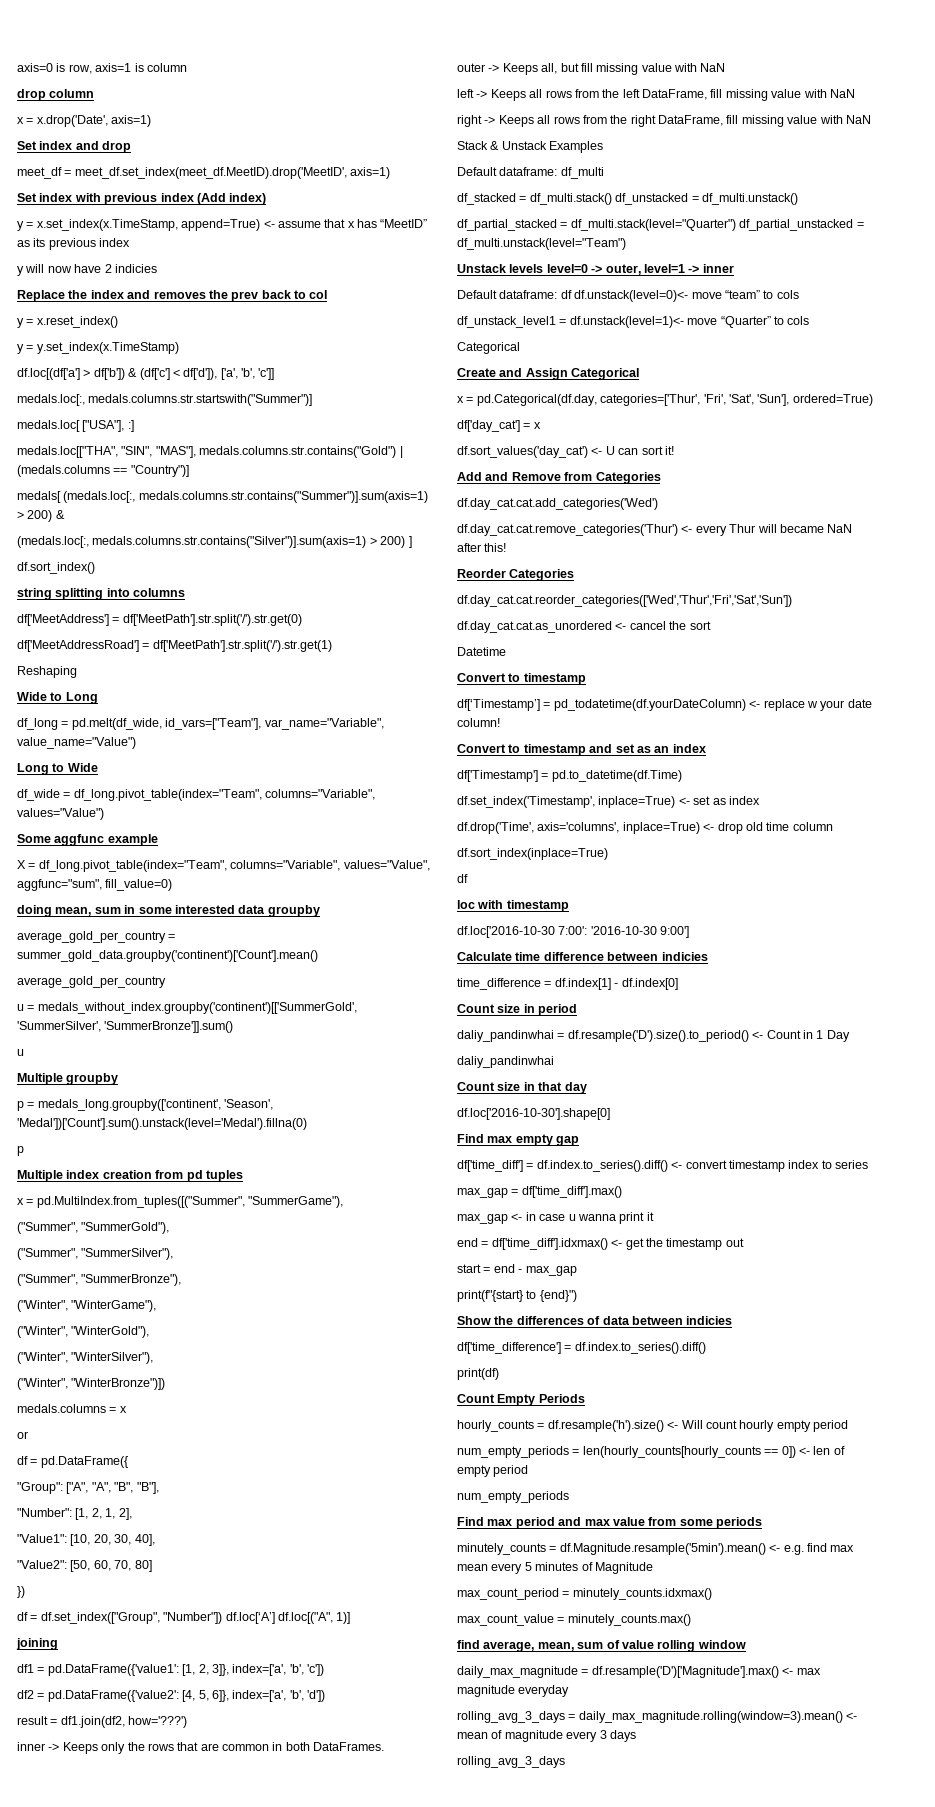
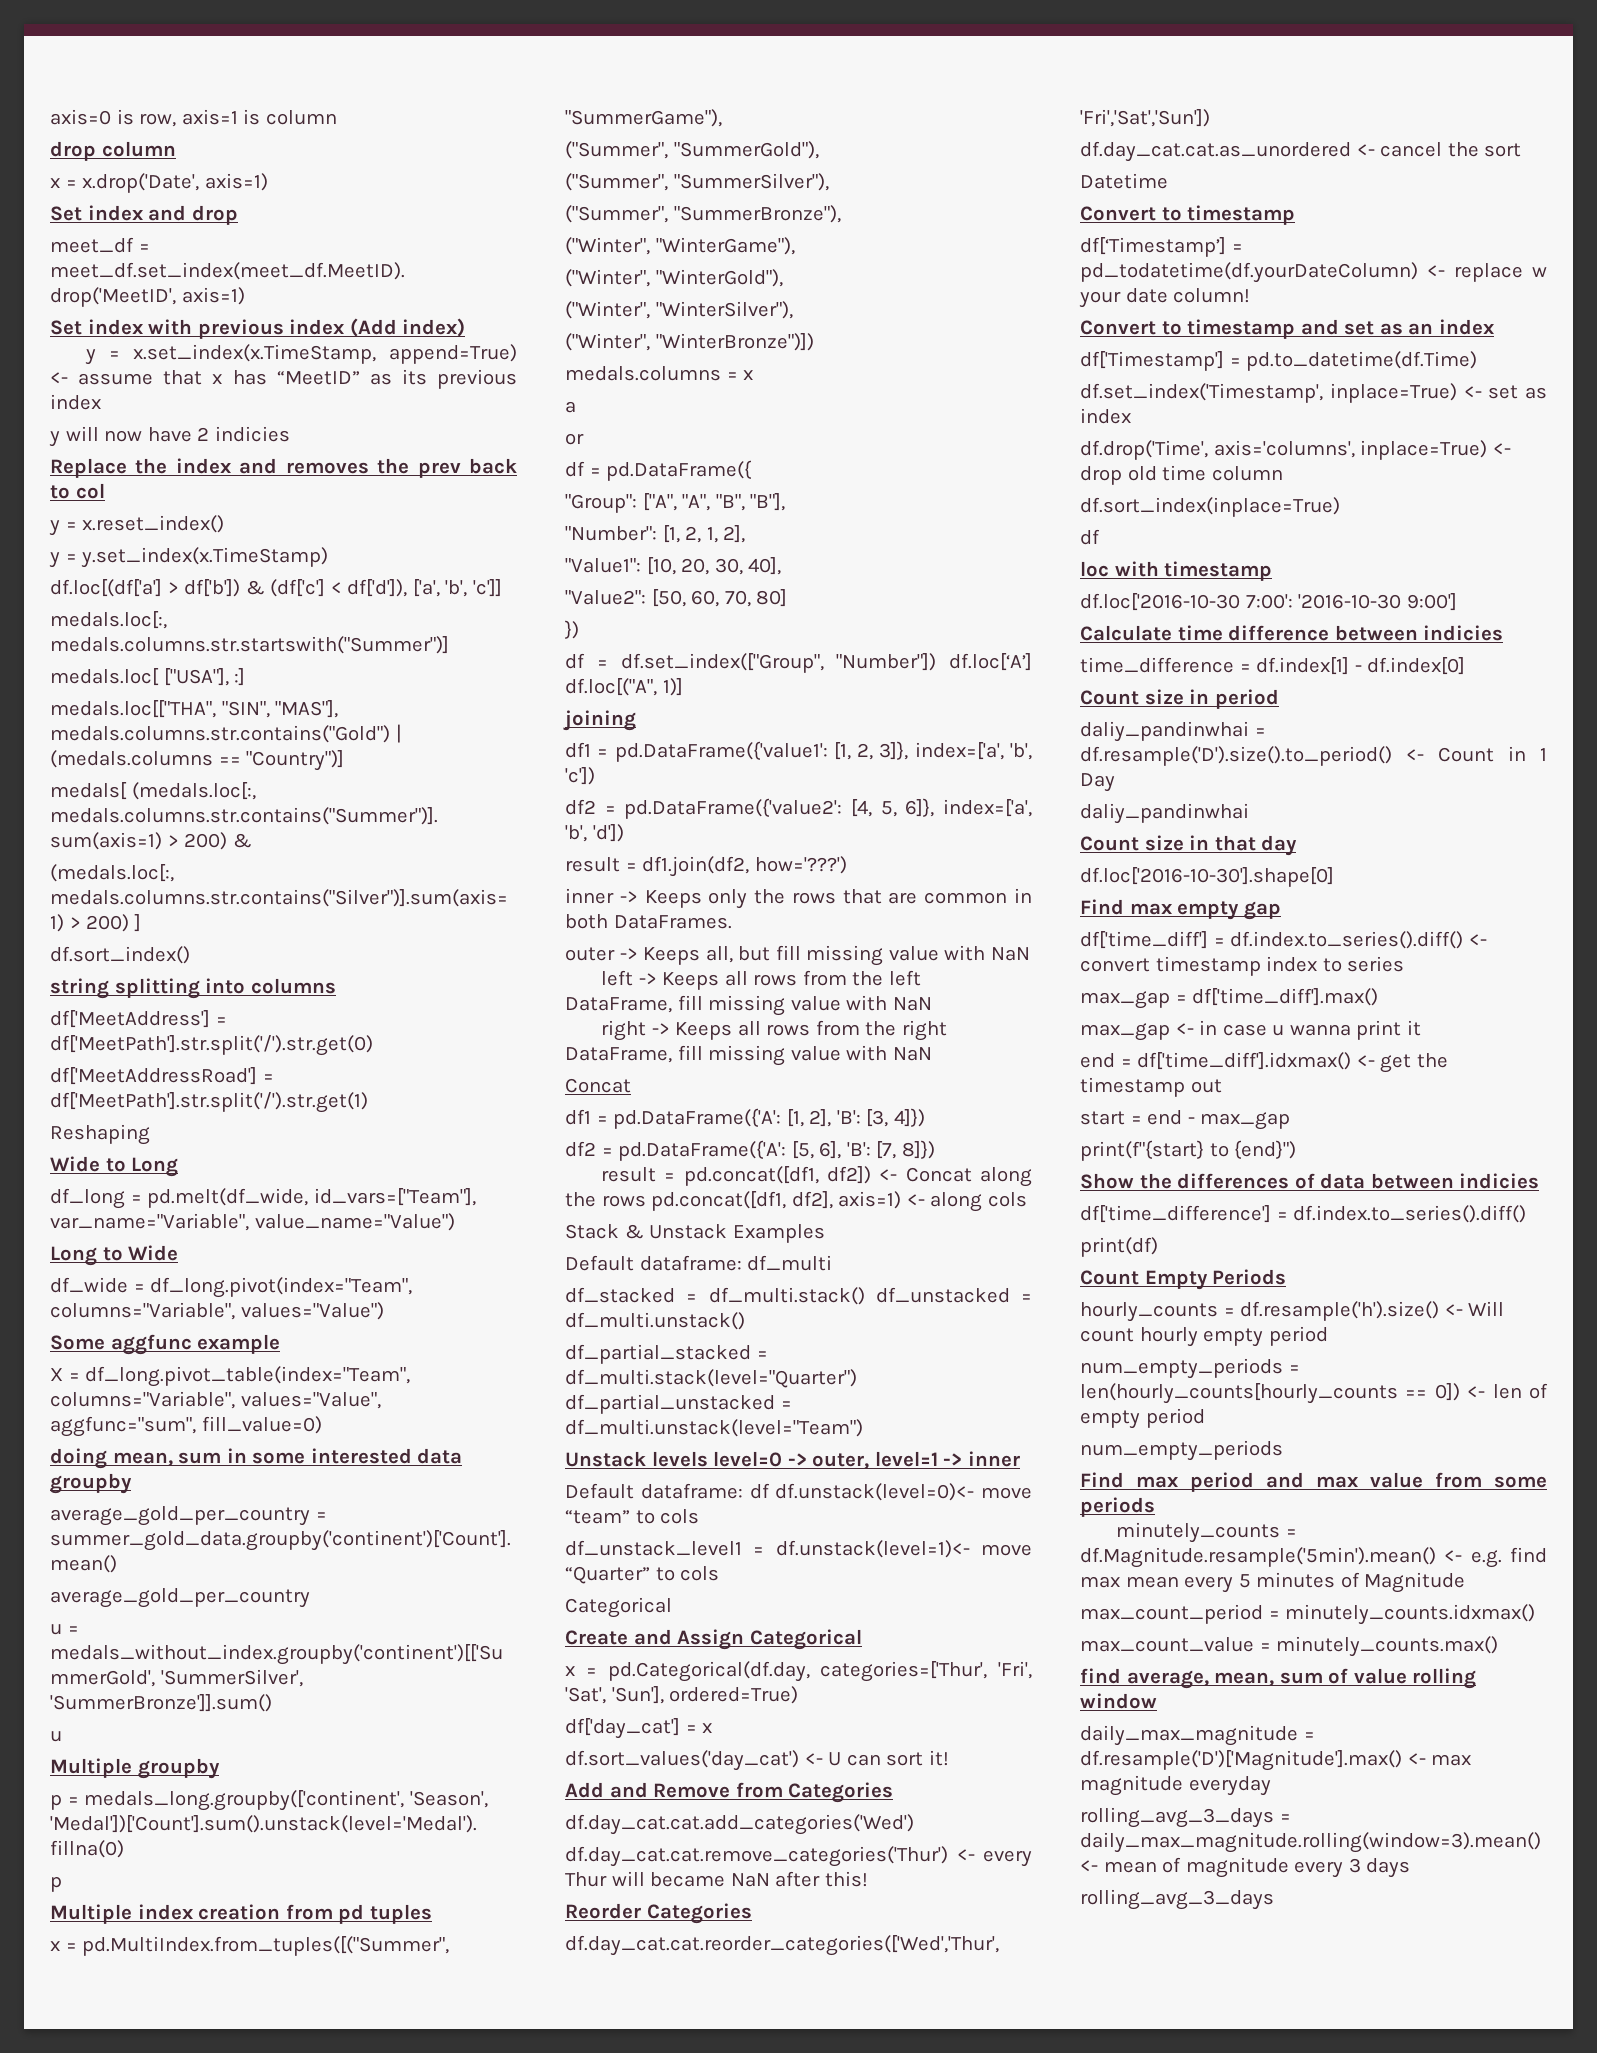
- df_wide = df_long.pivot_table(index="Team", columns="Variable", values="Value")
+ df_wide = df_long.pivot(index="Team", columns="Variable", values="Value")
+ a
  right -> Keeps all rows from the right DataFrame, fill missing value with NaN
+ Concat
+ df1 = pd.DataFrame({'A': [1, 2], 'B': [3, 4]})
+ df2 = pd.DataFrame({'A': [5, 6], 'B': [7, 8]})
+ result = pd.concat([df1, df2]) <- Concat along the rows pd.concat([df1, df2], axis=1) <- along cols

